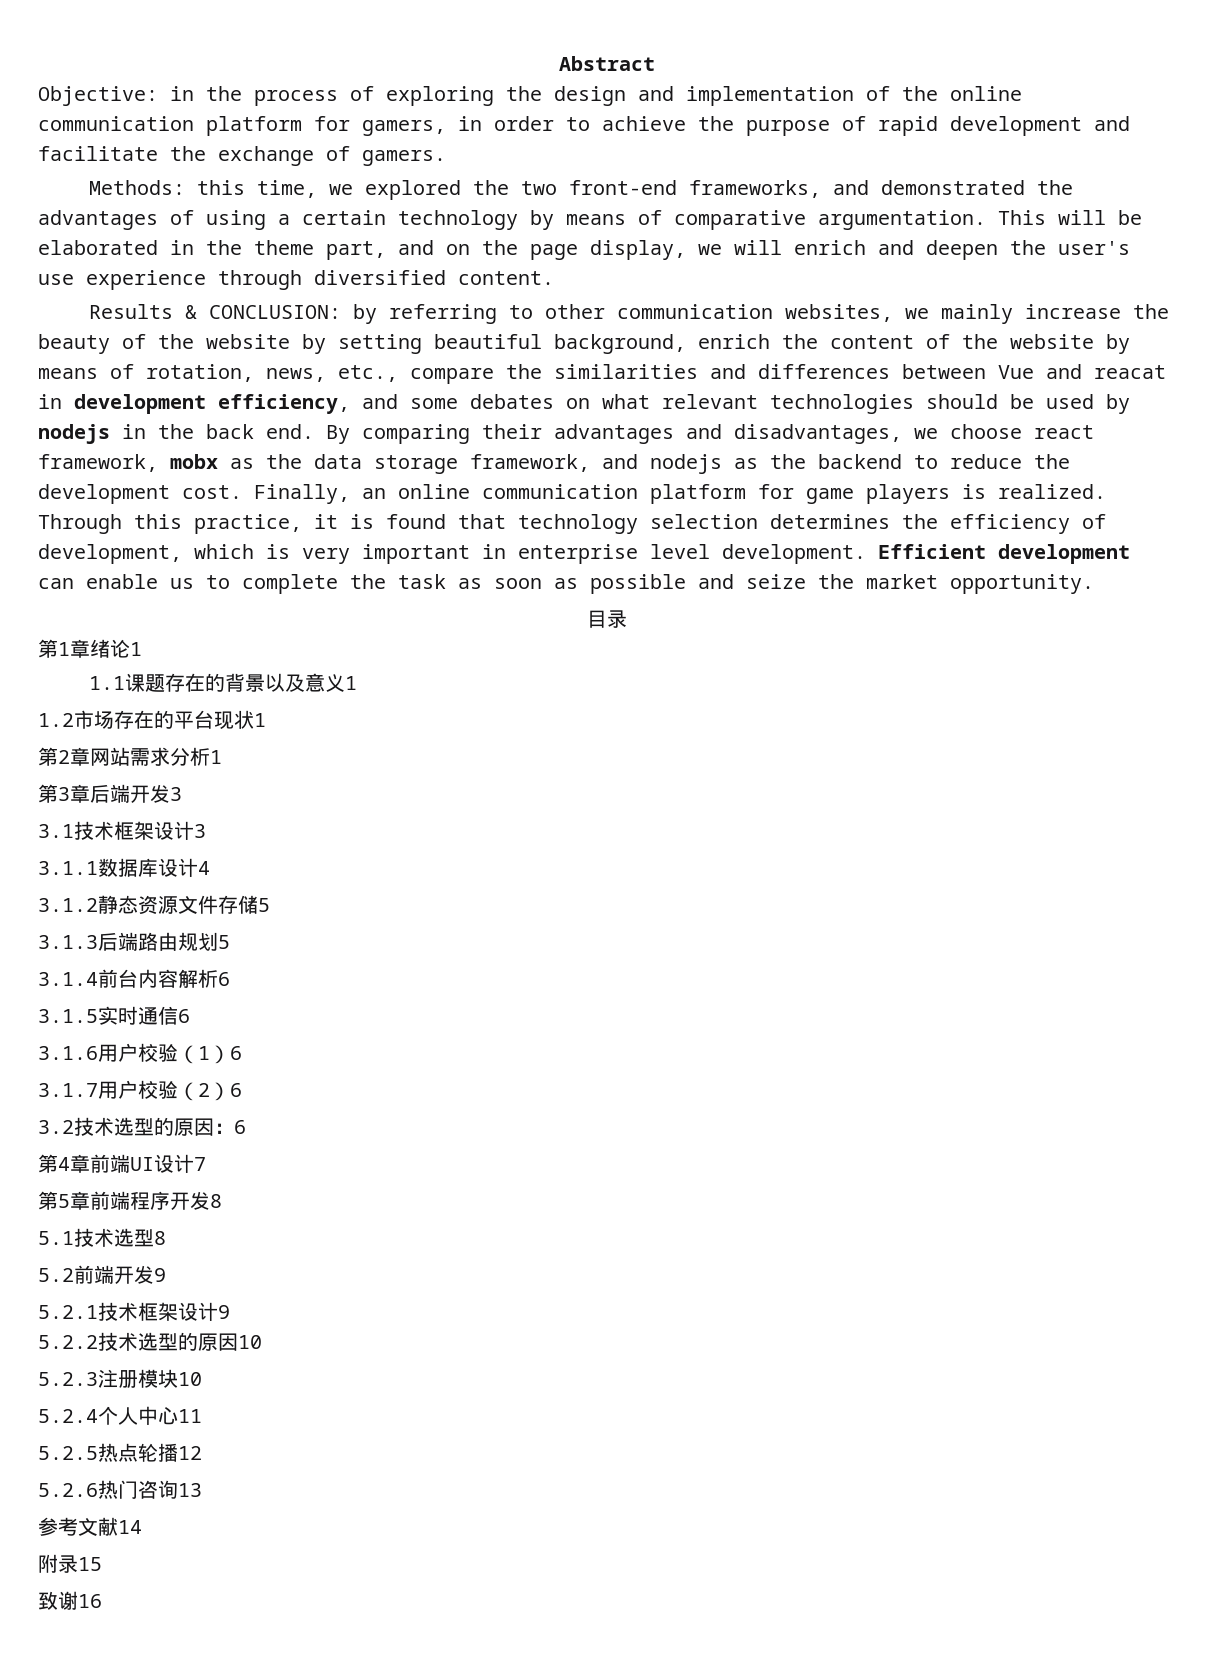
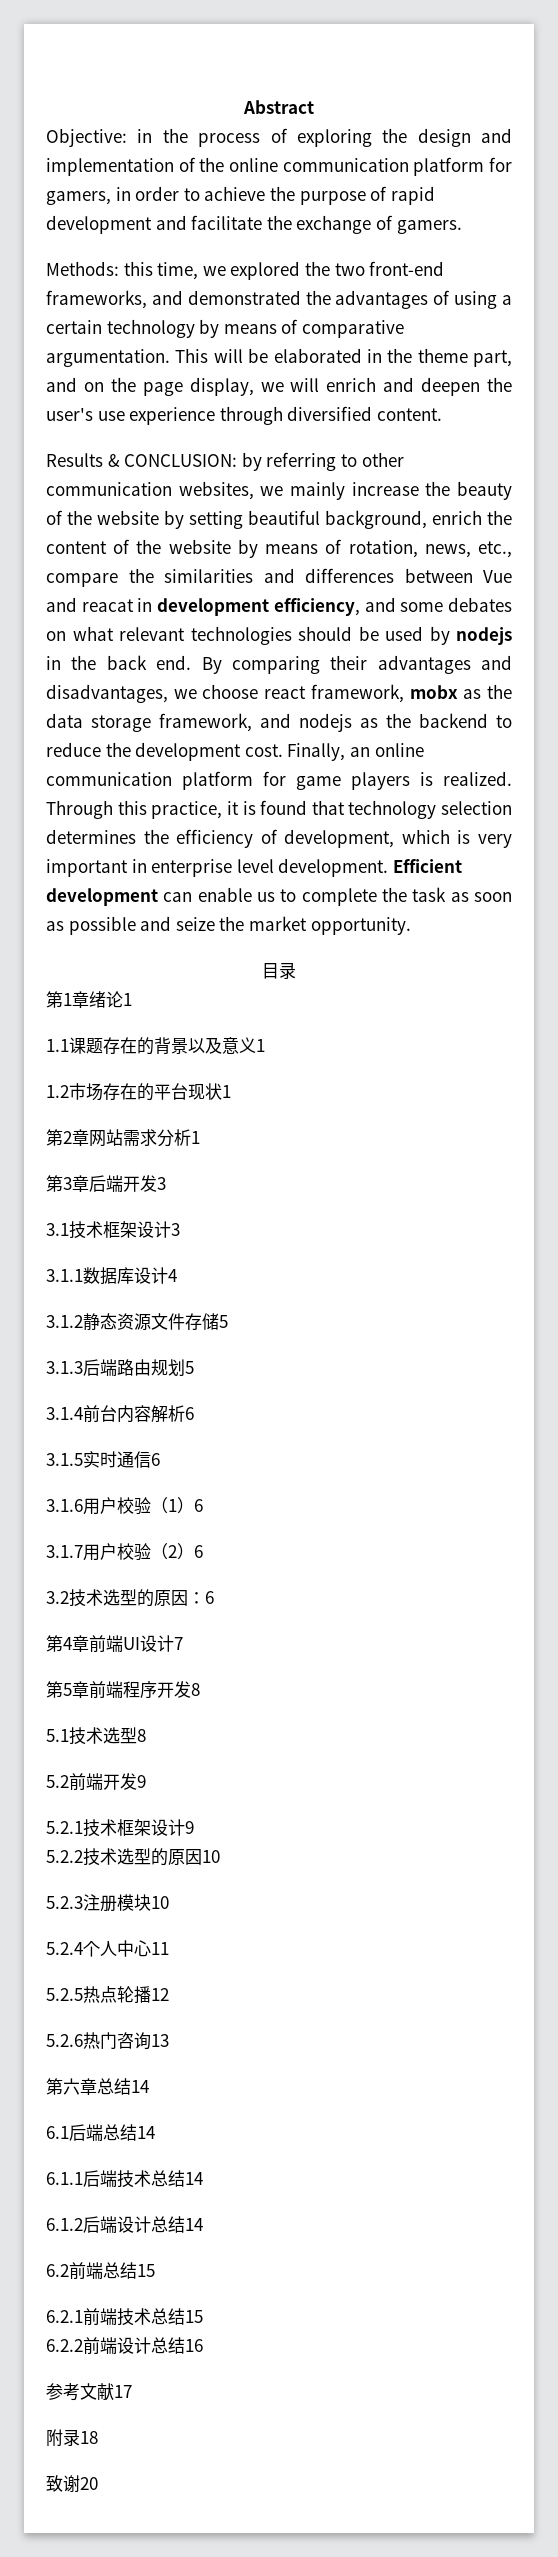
+ 第六章总结14
+ 6.1后端总结14
+ 6.1.1后端技术总结14
+ 6.1.2后端设计总结14
+ 6.2前端总结15
+ 6.2.1前端技术总结15
+ 6.2.2前端设计总结16
- 参考文献14
+ 参考文献17
- 附录15
+ 附录18
- 致谢16
+ 致谢20

